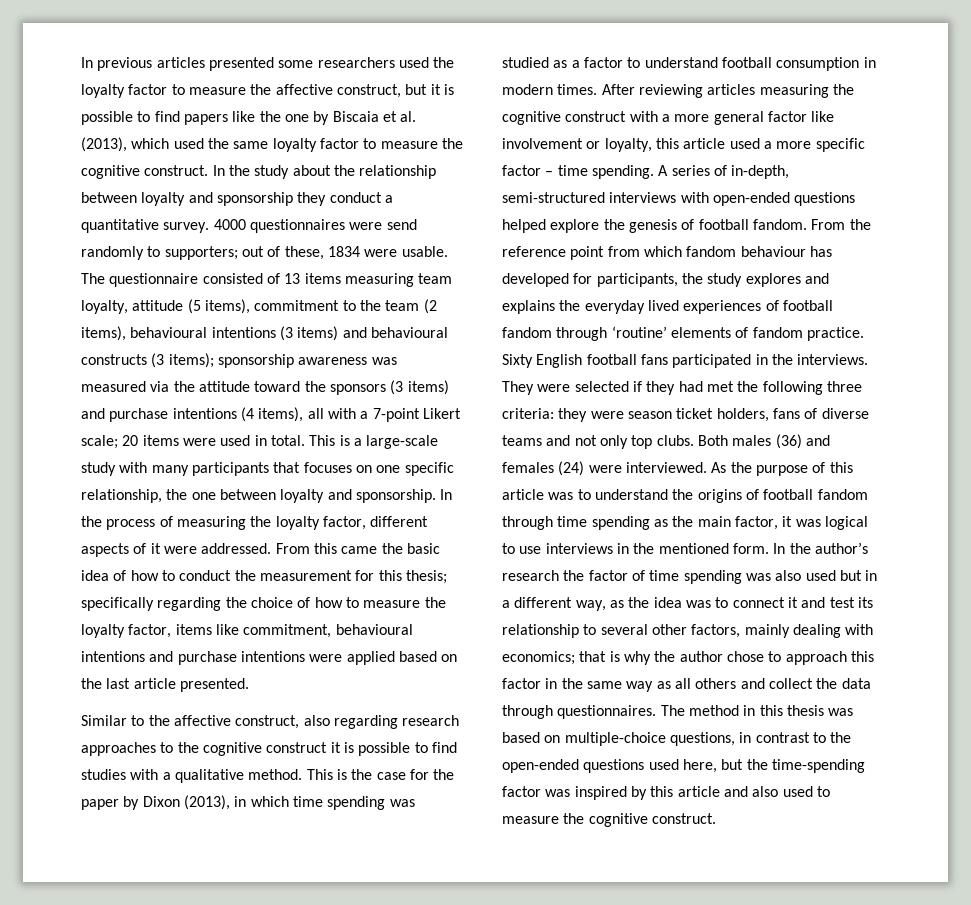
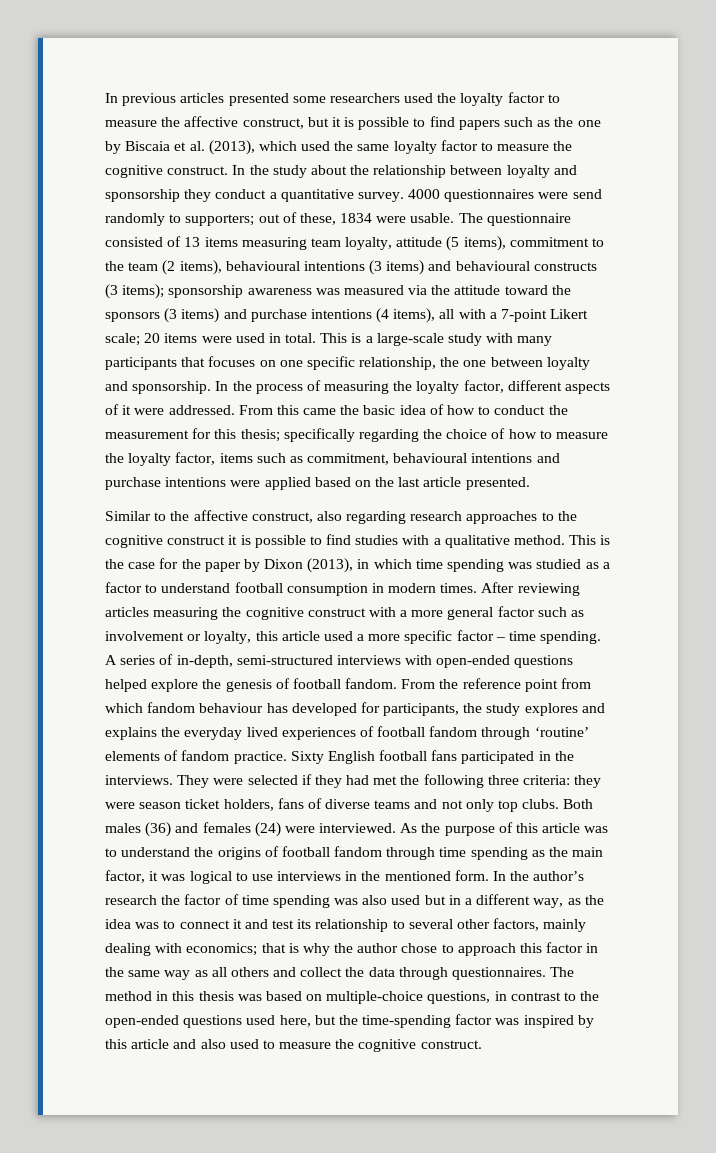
- In previous articles presented some researchers used the loyalty factor to measure the affective construct, but it is possible to find papers like the one by Biscaia et al. (2013), which used the same loyalty factor to measure the cognitive construct.
+ In previous articles presented some researchers used the loyalty factor to measure the affective construct, but it is possible to find papers such as the one by Biscaia et al. (2013), which used the same loyalty factor to measure the cognitive construct.
- From this came the basic idea of how to conduct the measurement for this thesis; specifically regarding the choice of how to measure the loyalty factor, items like commitment, behavioural intentions and purchase intentions were applied based on the last article presented.
+ From this came the basic idea of how to conduct the measurement for this thesis; specifically regarding the choice of how to measure the loyalty factor, items such as commitment, behavioural intentions and purchase intentions were applied based on the last article presented.
- After reviewing articles measuring the cognitive construct with a more general factor like involvement or loyalty, this article used a more specific factor – time spending.
+ After reviewing articles measuring the cognitive construct with a more general factor such as involvement or loyalty, this article used a more specific factor – time spending.

